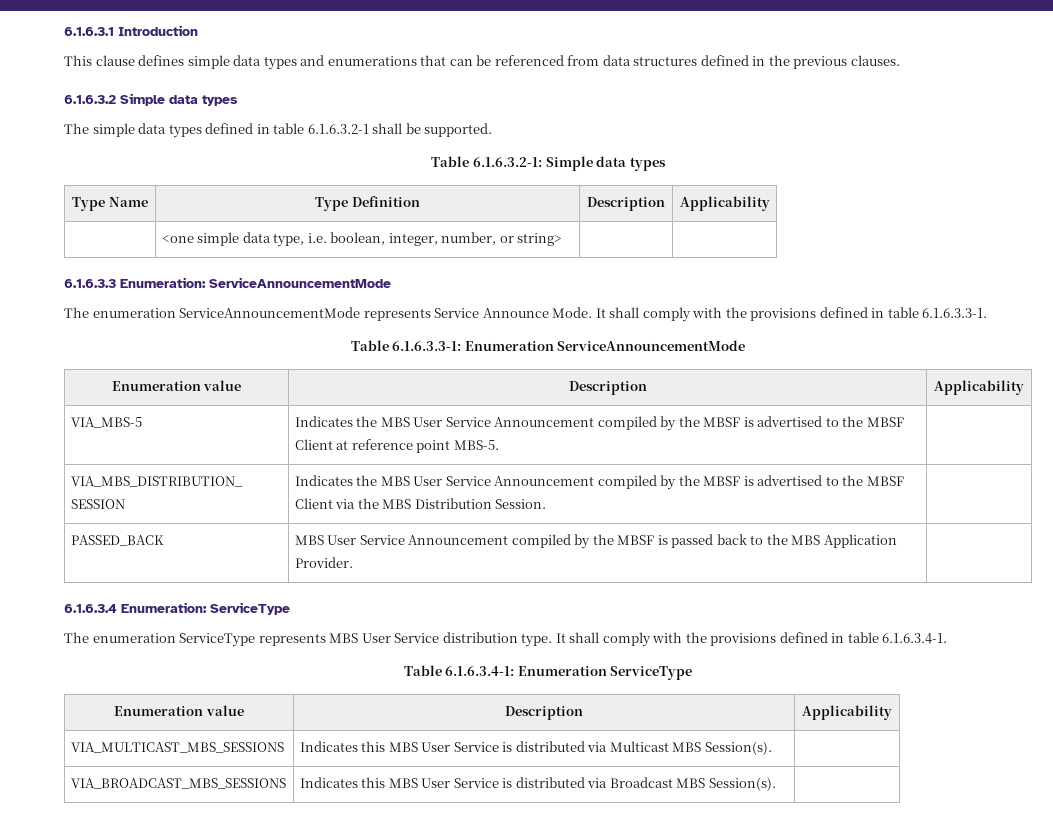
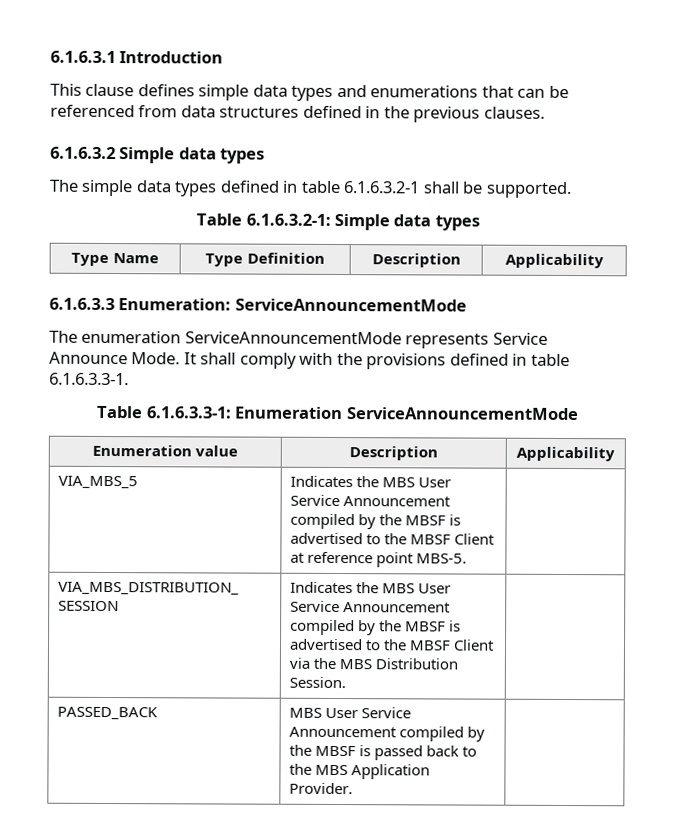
- | <one simple data type, i.e. boolean, integer, number, or string> | |
- VIA_MBS-5 | Indicates the MBS User Service Announcement compiled by the MBSF is advertised to the MBSF Client at reference point MBS-5. |
+ VIA_MBS_5 | Indicates the MBS User Service Announcement compiled by the MBSF is advertised to the MBSF Client at reference point MBS-5. |
- 6.1.6.3.4 Enumeration: ServiceType
- The enumeration ServiceType represents MBS User Service distribution type. It shall comply with the provisions defined in table 6.1.6.3.4-1.
- Table 6.1.6.3.4-1: Enumeration ServiceType
- Enumeration value | Description | Applicability
- VIA_MULTICAST_MBS_SESSIONS | Indicates this MBS User Service is distributed via Multicast MBS Session(s). |
- VIA_BROADCAST_MBS_SESSIONS | Indicates this MBS User Service is distributed via Broadcast MBS Session(s). |

